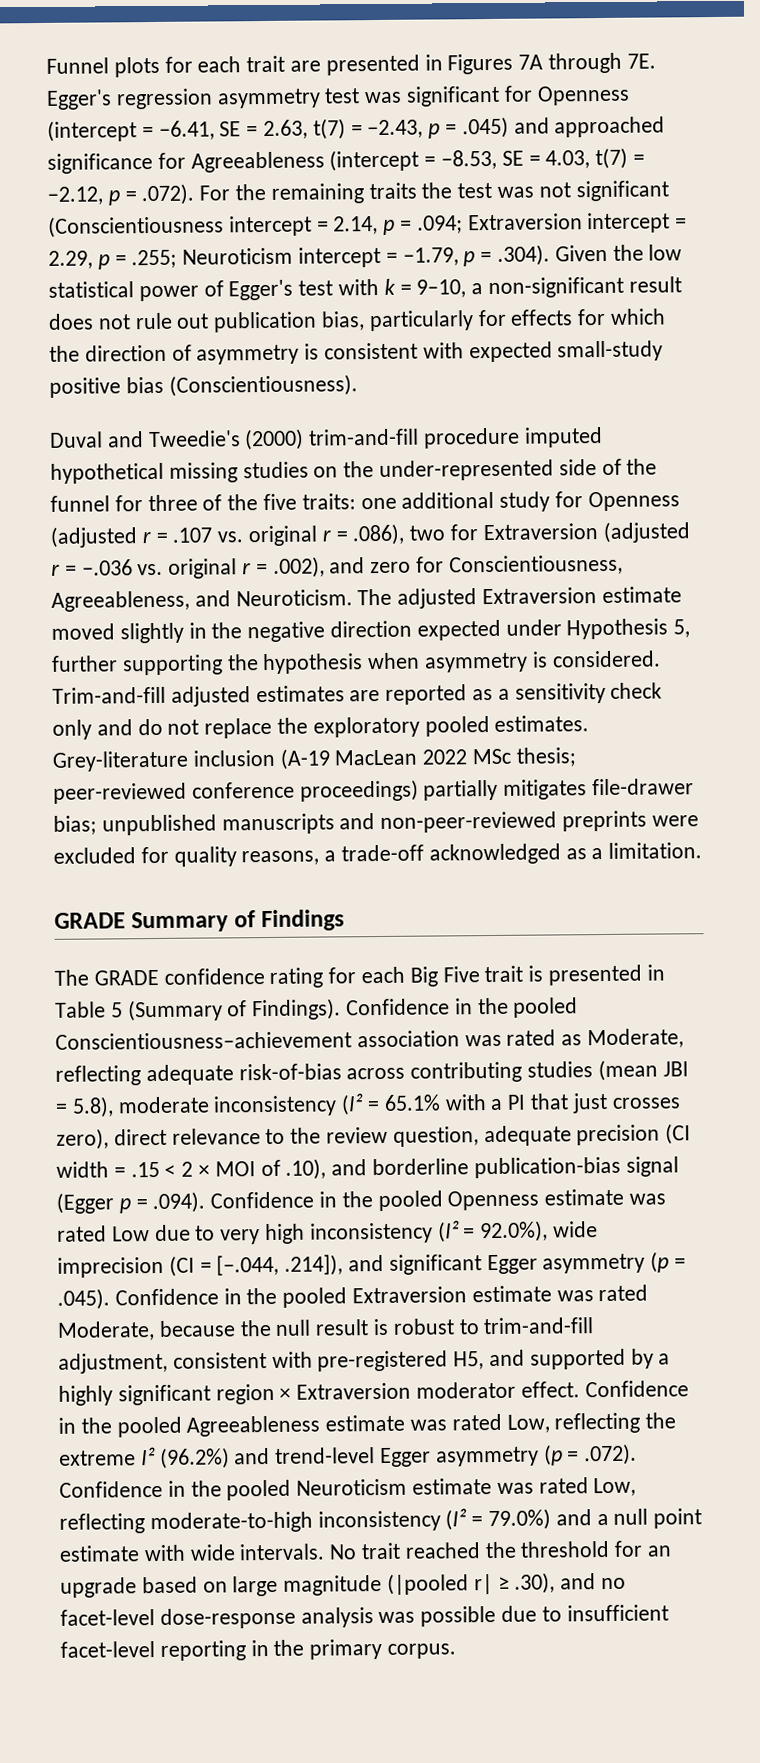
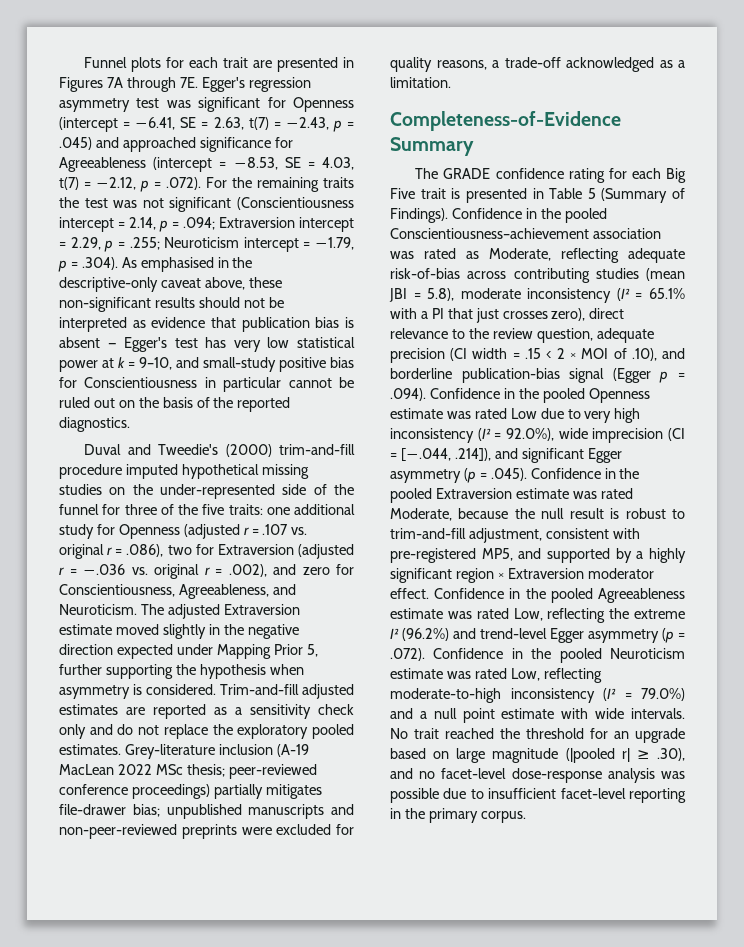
- Neuroticism intercept = −1.79, p = .304). Given the low statistical power of Egger's test with k = 9–10, a non-significant result does not rule out publication bias, particularly for effects for which the direction of asymmetry is consistent with expected small-study positive bias (Conscientiousness).
+ Neuroticism intercept = −1.79, p = .304). As emphasised in the descriptive-only caveat above, these non-significant results should not be interpreted as evidence that publication bias is absent — Egger's test has very low statistical power at k = 9–10, and small-study positive bias for Conscientiousness in particular cannot be ruled out on the basis of the reported diagnostics.
- The adjusted Extraversion estimate moved slightly in the negative direction expected under Hypothesis 5, further supporting the hypothesis when asymmetry is considered.
+ The adjusted Extraversion estimate moved slightly in the negative direction expected under Mapping Prior 5, further supporting the hypothesis when asymmetry is considered.
- GRADE Summary of Findings
+ Completeness-of-Evidence Summary
- Confidence in the pooled Conscientiousness–achievement association was rated as Moderate, reflecting adequate risk-of-bias across contributing studies (mean JBI = 5.8), moderate inconsistency (I² = 65.1% with a PI that just crosses zero), direct relevance to the review question, adequate precision (CI width = .15 < 2 × MOI of .10), and borderline publication-bias signal (Egger p = .094). Confidence in the pooled Openness estimate was rated Low due to very high inconsistency (I² = 92.0%), wide imprecision (CI = [−.044, .214]), and significant Egger asymmetry (p = .045). Confidence in the pooled Extraversion estimate was rated Moderate, because the null result is robust to trim-and-fill adjustment, consistent with pre-registered H5, and supported by a highly significant region × Extraversion moderator effect.
+ Confidence in the pooled Conscientiousness–achievement association was rated as Moderate, reflecting adequate risk-of-bias across contributing studies (mean JBI = 5.8), moderate inconsistency (I² = 65.1% with a PI that just crosses zero), direct relevance to the review question, adequate precision (CI width = .15 < 2 × MOI of .10), and borderline publication-bias signal (Egger p = .094). Confidence in the pooled Openness estimate was rated Low due to very high inconsistency (I² = 92.0%), wide imprecision (CI = [−.044, .214]), and significant Egger asymmetry (p = .045). Confidence in the pooled Extraversion estimate was rated Moderate, because the null result is robust to trim-and-fill adjustment, consistent with pre-registered MP5, and supported by a highly significant region × Extraversion moderator effect.

